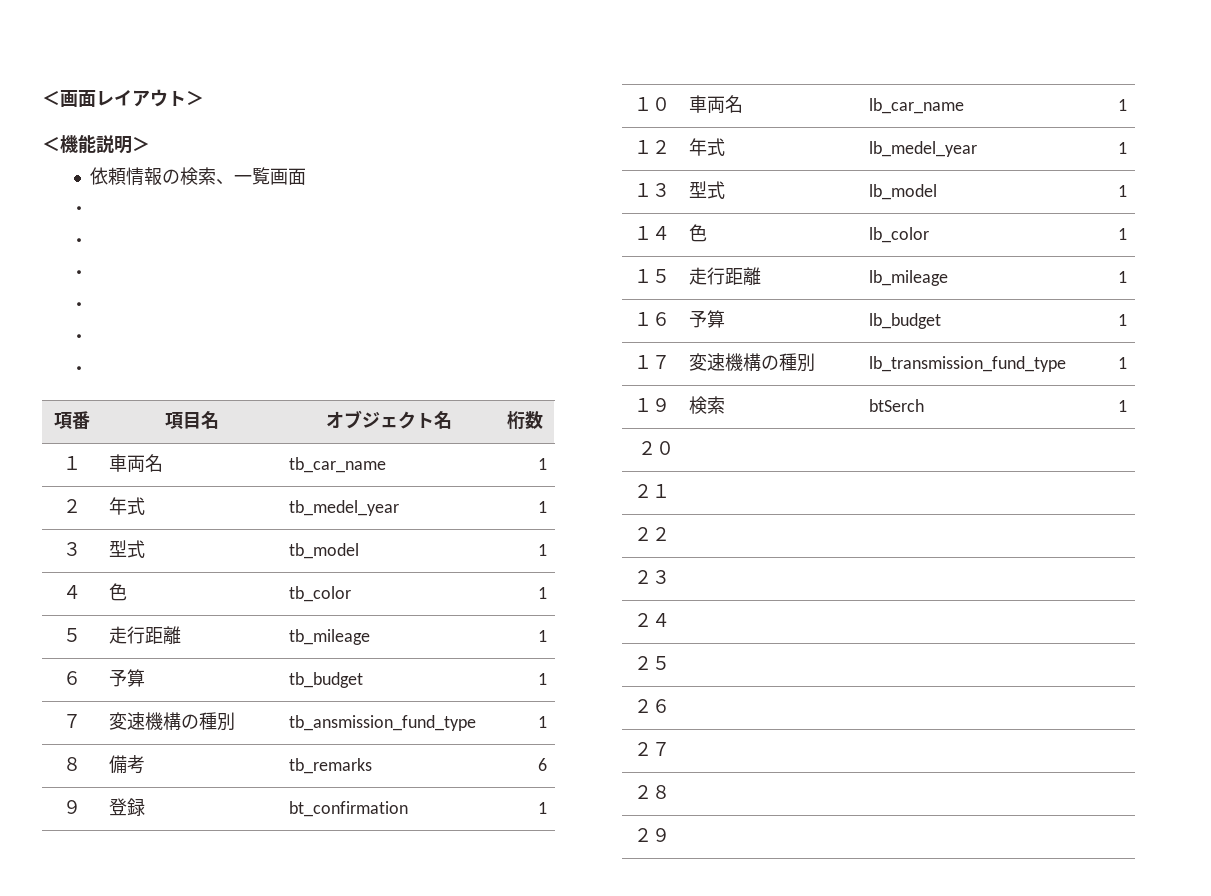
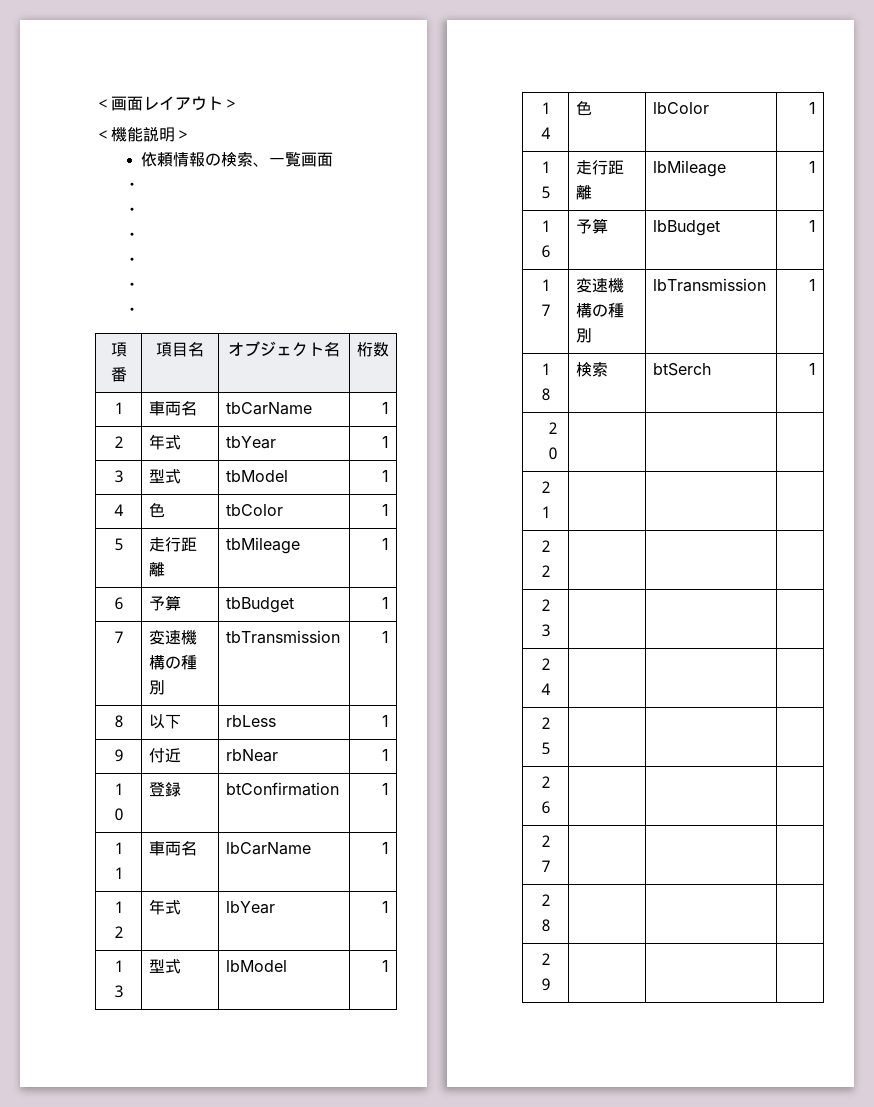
- １ | 車両名 | tb_car_name | 1
+ １ | 車両名 | tbCarName | 1
- ２ | 年式 | tb_medel_year | 1
+ ２ | 年式 | tbYear | 1
- ３ | 型式 | tb_model | 1
+ ３ | 型式 | tbModel | 1
- ４ | 色 | tb_color | 1
+ ４ | 色 | tbColor | 1
- ５ | 走行距離 | tb_mileage | 1
+ ５ | 走行距離 | tbMileage | 1
- ６ | 予算 | tb_budget | 1
+ ６ | 予算 | tbBudget | 1
- ７ | 変速機構の種別 | tb_ansmission_fund_type | 1
+ ７ | 変速機構の種別 | tbTransmission | 1
- ８ | 備考 | tb_remarks | 6
- ９ | 登録 | bt_confirmation | 1
+ ８ | 以下 | rbLess | 1
+ ９ | 付近 | rbNear | 1
- １０ | 車両名 | lb_car_name | 1
+ １０ | 登録 | btConfirmation | 1
+ １１ | 車両名 | lbCarName | 1
- １２ | 年式 | lb_medel_year | 1
+ １２ | 年式 | lbYear | 1
- １３ | 型式 | lb_model | 1
+ １３ | 型式 | lbModel | 1
- １４ | 色 | lb_color | 1
+ １４ | 色 | lbColor | 1
- １５ | 走行距離 | lb_mileage | 1
+ １５ | 走行距離 | lbMileage | 1
- １６ | 予算 | lb_budget | 1
+ １６ | 予算 | lbBudget | 1
- １７ | 変速機構の種別 | lb_transmission_fund_type | 1
- １９ | 検索 | btSerch | 1
+ １７ | 変速機構の種別 | lbTransmission | 1
+ １８ | 検索 | btSerch | 1

